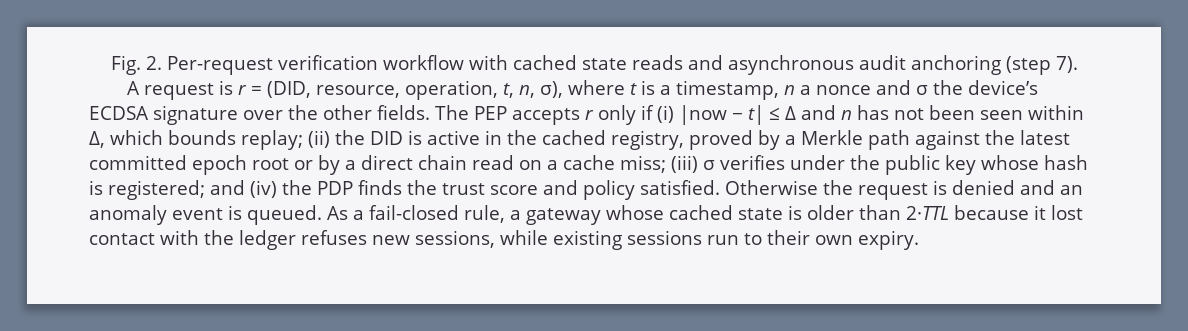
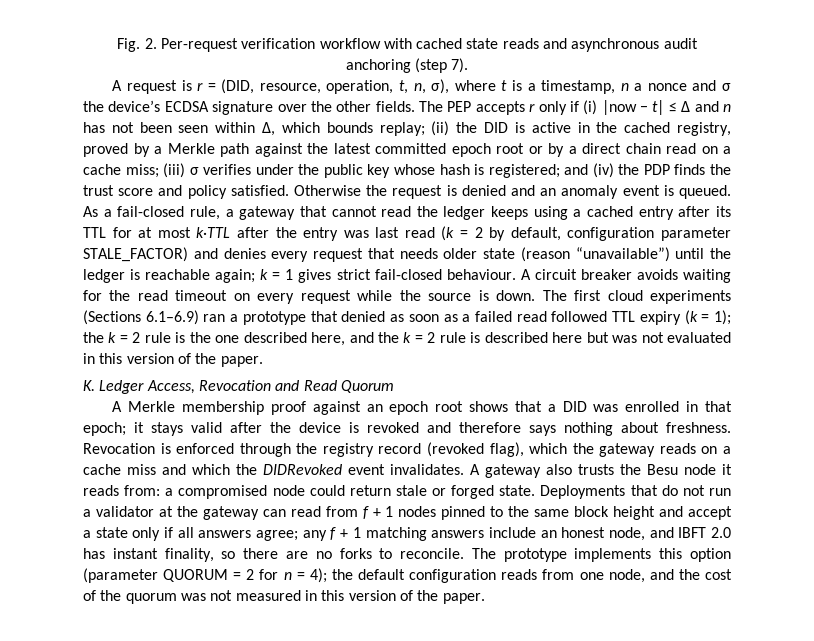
- As a fail-closed rule, a gateway whose cached state is older than 2·TTL because it lost contact with the ledger refuses new sessions, while existing sessions run to their own expiry.
+ As a fail-closed rule, a gateway that cannot read the ledger keeps using a cached entry after its TTL for at most k·TTL after the entry was last read (k = 2 by default, configuration parameter STALE_FACTOR) and denies every request that needs older state (reason “unavailable”) until the ledger is reachable again; k = 1 gives strict fail-closed behaviour. A circuit breaker avoids waiting for the read timeout on every request while the source is down. The first cloud experiments (Sections 6.1–6.9) ran a prototype that denied as soon as a failed read followed TTL expiry (k = 1); the k = 2 rule is the one described here, and the k = 2 rule is described here but was not evaluated in this version of the paper.
+ K. Ledger Access, Revocation and Read Quorum
+ A Merkle membership proof against an epoch root shows that a DID was enrolled in that epoch; it stays valid after the device is revoked and therefore says nothing about freshness. Revocation is enforced through the registry record (revoked flag), which the gateway reads on a cache miss and which the DIDRevoked event invalidates. A gateway also trusts the Besu node it reads from: a compromised node could return stale or forged state. Deployments that do not run a validator at the gateway can read from f + 1 nodes pinned to the same block height and accept a state only if all answers agree; any f + 1 matching answers include an honest node, and IBFT 2.0 has instant finality, so there are no forks to reconcile. The prototype implements this option (parameter QUORUM = 2 for n = 4); the default configuration reads from one node, and the cost of the quorum was not measured in this version of the paper.

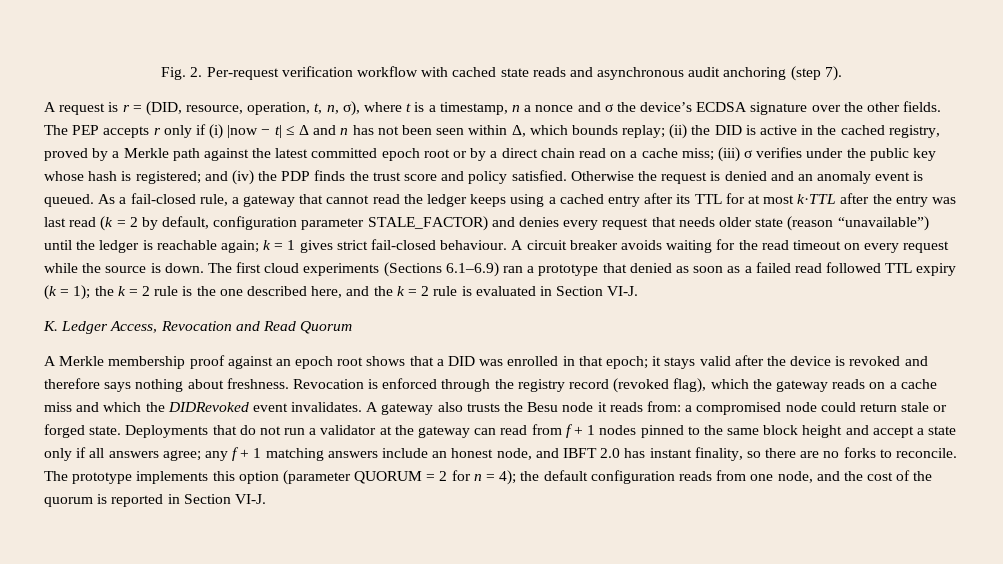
- The first cloud experiments (Sections 6.1–6.9) ran a prototype that denied as soon as a failed read followed TTL expiry (k = 1); the k = 2 rule is the one described here, and the k = 2 rule is described here but was not evaluated in this version of the paper.
+ The first cloud experiments (Sections 6.1–6.9) ran a prototype that denied as soon as a failed read followed TTL expiry (k = 1); the k = 2 rule is the one described here, and the k = 2 rule is evaluated in Section VI-J.
- The prototype implements this option (parameter QUORUM = 2 for n = 4); the default configuration reads from one node, and the cost of the quorum was not measured in this version of the paper.
+ The prototype implements this option (parameter QUORUM = 2 for n = 4); the default configuration reads from one node, and the cost of the quorum is reported in Section VI-J.

